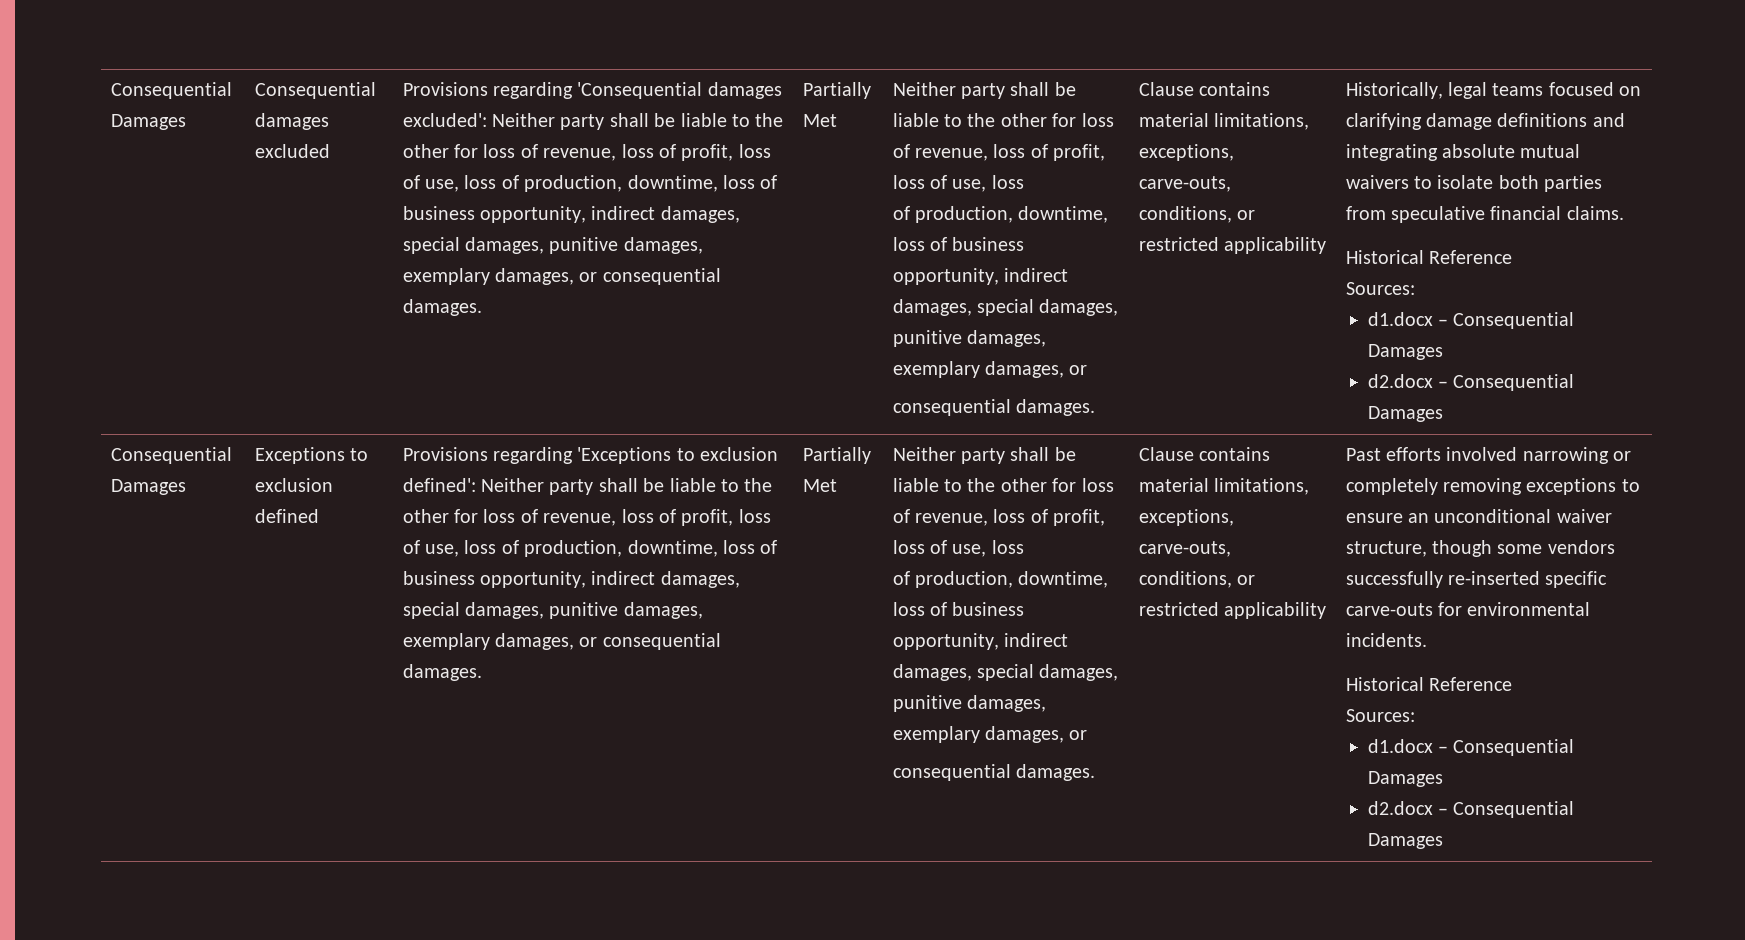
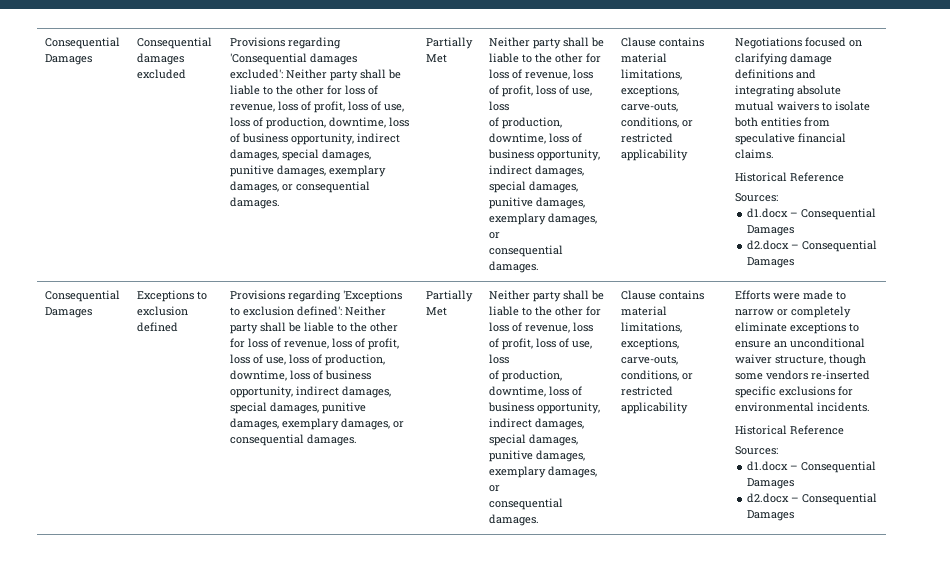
- Historically, legal teams focused on clarifying damage definitions and integrating absolute mutual waivers to isolate both parties from speculative financial claims.
+ Negotiations focused on clarifying damage definitions and integrating absolute mutual waivers to isolate both entities from speculative financial claims.
- Past efforts involved narrowing or completely removing exceptions to ensure an unconditional waiver structure, though some vendors successfully re-inserted specific carve-outs for environmental incidents.
+ Efforts were made to narrow or completely eliminate exceptions to ensure an unconditional waiver structure, though some vendors re-inserted specific exclusions for environmental incidents.

